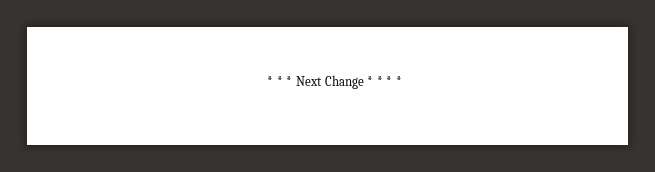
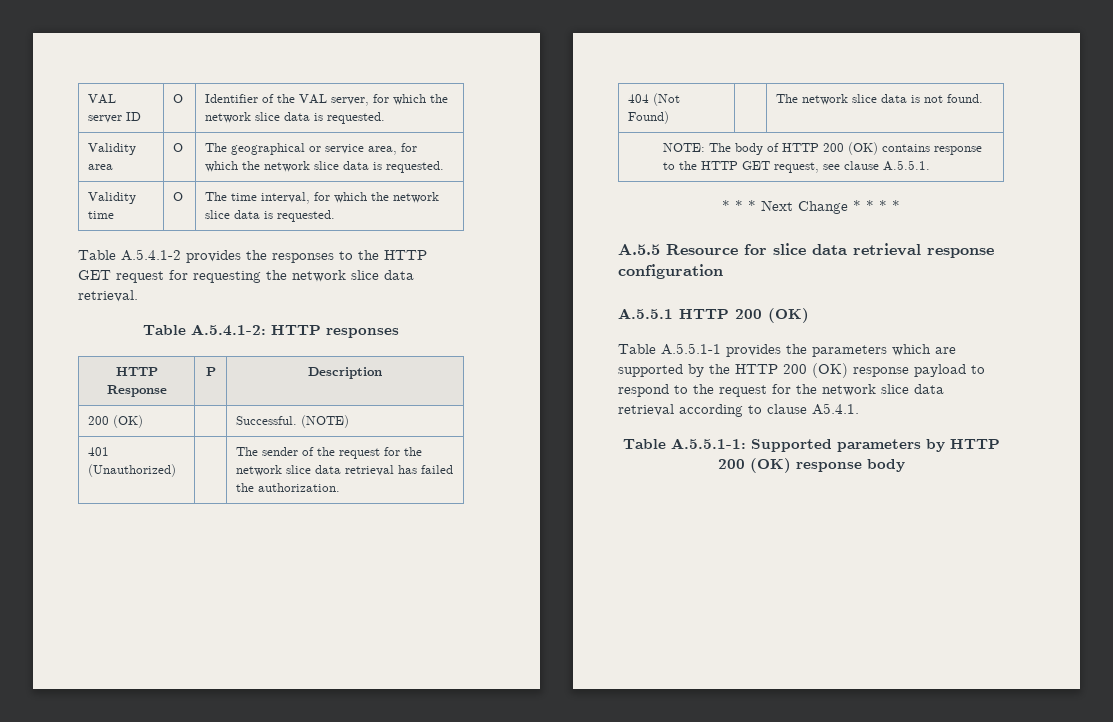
+ VAL server ID | O | Identifier of the VAL server, for which the network slice data is requested.
+ Validity area | O | The geographical or service area, for which the network slice data is requested.
+ Validity time | O | The time interval, for which the network slice data is requested.
+ Table A.5.4.1-2 provides the responses to the HTTP GET request for requesting the network slice data retrieval.
+ Table A.5.4.1-2: HTTP responses
+ HTTP Response | P | Description
+ 200 (OK) | | Successful. (NOTE)
+ 401 (Unauthorized) | | The sender of the request for the network slice data retrieval has failed the authorization.
+ 404 (Not Found) | | The network slice data is not found.
+ NOTE: The body of HTTP 200 (OK) contains response to the HTTP GET request, see clause A.5.5.1.
+ A.5.5 Resource for slice data retrieval response configuration
+ A.5.5.1 HTTP 200 (OK)
+ Table A.5.5.1-1 provides the parameters which are supported by the HTTP 200 (OK) response payload to respond to the request for the network slice data retrieval according to clause A5.4.1.
+ Table A.5.5.1-1: Supported parameters by HTTP 200 (OK) response body

